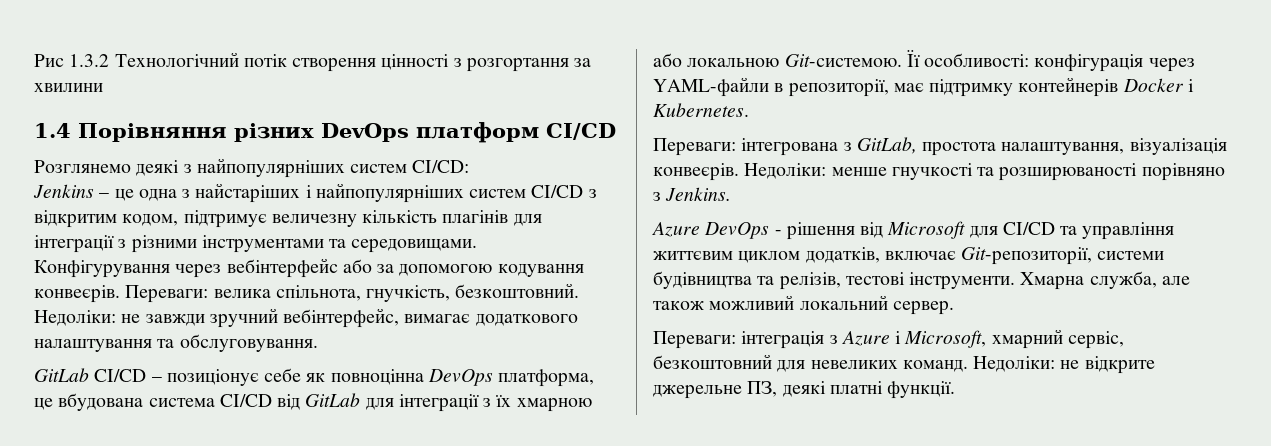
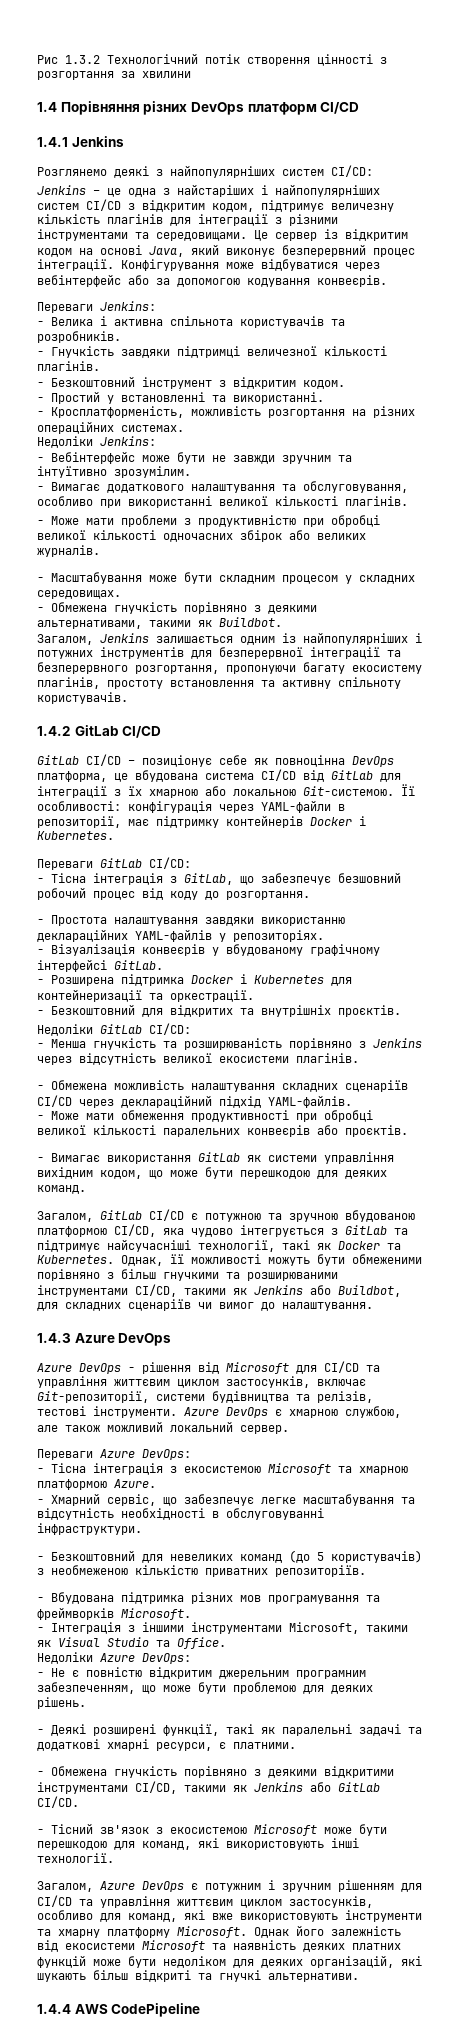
+ 1.4.1 Jenkins
- Конфігурування через вебінтерфейс або за допомогою кодування конвеєрів. Переваги: велика спільнота, гнучкість, безкоштовний. Недоліки: не завжди зручний вебінтерфейс, вимагає додаткового налаштування та обслуговування.
+ Це сервер із відкритим кодом на основі Java, який виконує безперервний процес інтеграції. Конфігурування може відбуватися через вебінтерфейс або за допомогою кодування конвеєрів.
+ Переваги Jenkins:
+ - Велика і активна спільнота користувачів та розробників.
+ - Гнучкість завдяки підтримці величезної кількості плагінів.
+ - Безкоштовний інструмент з відкритим кодом.
+ - Простий у встановленні та використанні.
+ - Кросплатформеність, можливість розгортання на різних операційних системах.
+ Недоліки Jenkins:
+ - Вебінтерфейс може бути не завжди зручним та інтуїтивно зрозумілим.
+ - Вимагає додаткового налаштування та обслуговування, особливо при використанні великої кількості плагінів.
+ - Може мати проблеми з продуктивністю при обробці великої кількості одночасних збірок або великих журналів.
+ - Масштабування може бути складним процесом у складних середовищах.
+ - Обмежена гнучкість порівняно з деякими альтернативами, такими як Buildbot.
+ Загалом, Jenkins залишається одним із найпопулярніших і потужних інструментів для безперервної інтеграції та безперервного розгортання, пропонуючи багату екосистему плагінів, простоту встановлення та активну спільноту користувачів.
+ 1.4.2 GitLab CI/CD
- Переваги: інтегрована з GitLab, простота налаштування, візуалізація конвеєрів. Недоліки: менше гнучкості та розширюваності порівняно з Jenkins.
+ Переваги GitLab CI/CD:
+ - Тісна інтеграція з GitLab, що забезпечує безшовний робочий процес від коду до розгортання.
+ - Простота налаштування завдяки використанню деклараційних YAML-файлів у репозиторіях.
+ - Візуалізація конвеєрів у вбудованому графічному інтерфейсі GitLab.
+ - Розширена підтримка Docker і Kubernetes для контейнеризації та оркестрації.
+ - Безкоштовний для відкритих та внутрішніх проєктів.
+ Недоліки GitLab CI/CD:
+ - Менша гнучкість та розширюваність порівняно з Jenkins через відсутність великої екосистеми плагінів.
+ - Обмежена можливість налаштування складних сценаріїв CI/CD через деклараційний підхід YAML-файлів.
+ - Може мати обмеження продуктивності при обробці великої кількості паралельних конвеєрів або проєктів.
+ - Вимагає використання GitLab як системи управління вихідним кодом, що може бути перешкодою для деяких команд.
+ Загалом, GitLab CI/CD є потужною та зручною вбудованою платформою CI/CD, яка чудово інтегрується з GitLab та підтримує найсучасніші технології, такі як Docker та Kubernetes. Однак, її можливості можуть бути обмеженими порівняно з більш гнучкими та розширюваними інструментами CI/CD, такими як Jenkins або Buildbot, для складних сценаріїв чи вимог до налаштування.
+ 1.4.3 Azure DevOps
- Azure DevOps - рішення від Microsoft для CI/CD та управління життєвим циклом додатків, включає Git-репозиторії, системи будівництва та релізів, тестові інструменти.
+ Azure DevOps - рішення від Microsoft для CI/CD та управління життєвим циклом застосунків, включає Git-репозиторії, системи будівництва та релізів, тестові інструменти.
- Хмарна служба, але також можливий локальний сервер.
+ Azure DevOps є хмарною службою, але також можливий локальний сервер.
- Переваги: інтеграція з Azure і Microsoft, хмарний сервіс, безкоштовний для невеликих команд. Недоліки: не відкрите джерельне ПЗ, деякі платні функції.
+ Переваги Azure DevOps:
+ - Тісна інтеграція з екосистемою Microsoft та хмарною платформою Azure.
+ - Хмарний сервіс, що забезпечує легке масштабування та відсутність необхідності в обслуговуванні інфраструктури.
+ - Безкоштовний для невеликих команд (до 5 користувачів) з необмеженою кількістю приватних репозиторіїв.
+ - Вбудована підтримка різних мов програмування та фреймворків Microsoft.
+ - Інтеграція з іншими інструментами Microsoft, такими як Visual Studio та Office.
+ Недоліки Azure DevOps:
+ - Не є повністю відкритим джерельним програмним забезпеченням, що може бути проблемою для деяких рішень.
+ - Деякі розширені функції, такі як паралельні задачі та додаткові хмарні ресурси, є платними.
+ - Обмежена гнучкість порівняно з деякими відкритими інструментами CI/CD, такими як Jenkins або GitLab CI/CD.
+ - Тісний зв'язок з екосистемою Microsoft може бути перешкодою для команд, які використовують інші технології.
+ Загалом, Azure DevOps є потужним і зручним рішенням для CI/CD та управління життєвим циклом застосунків, особливо для команд, які вже використовують інструменти та хмарну платформу Microsoft. Однак його залежність від екосистеми Microsoft та наявність деяких платних функцій може бути недоліком для деяких організацій, які шукають більш відкриті та гнучкі альтернативи.
+ 1.4.4 AWS CodePipeline

